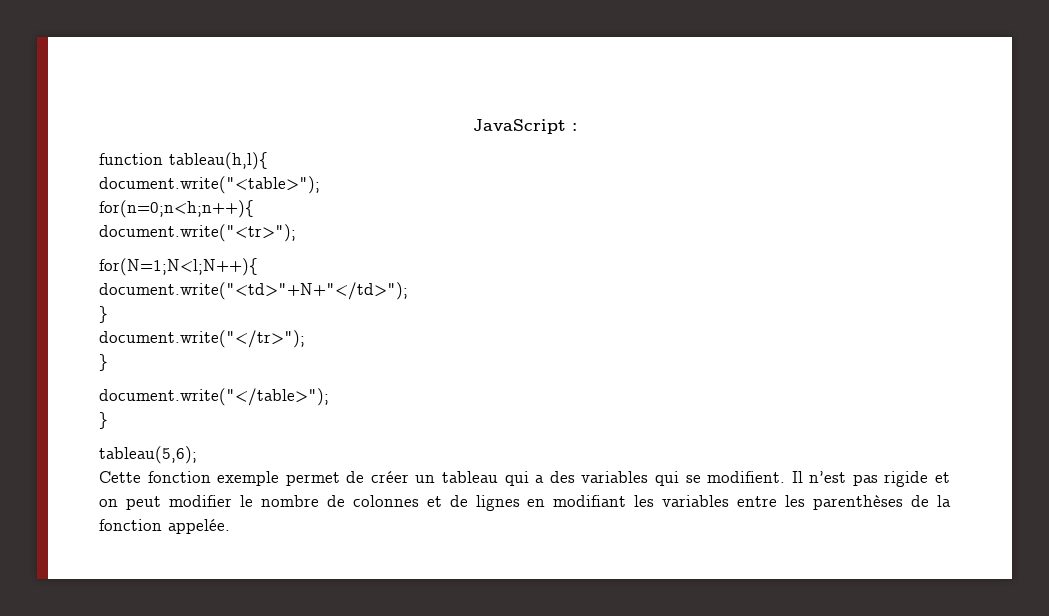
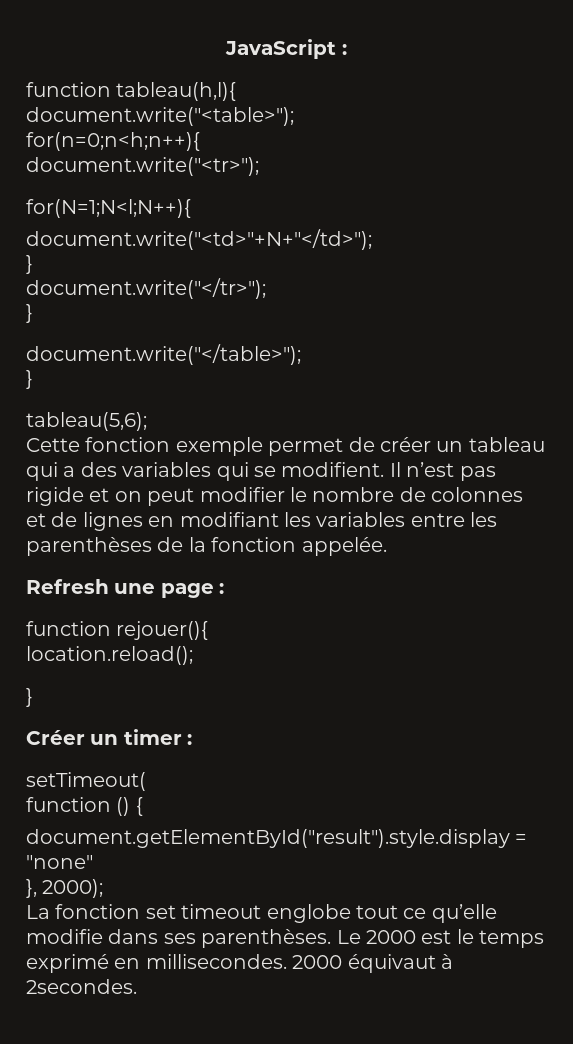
+ Refresh une page :
+ function rejouer(){
+ location.reload();
+ }
+ Créer un timer :
+ setTimeout(
+ function () {
+ document.getElementById("result").style.display = "none"
+ }, 2000);
+ La fonction set timeout englobe tout ce qu’elle modifie dans ses parenthèses. Le 2000 est le temps exprimé en millisecondes. 2000 équivaut à 2secondes.

